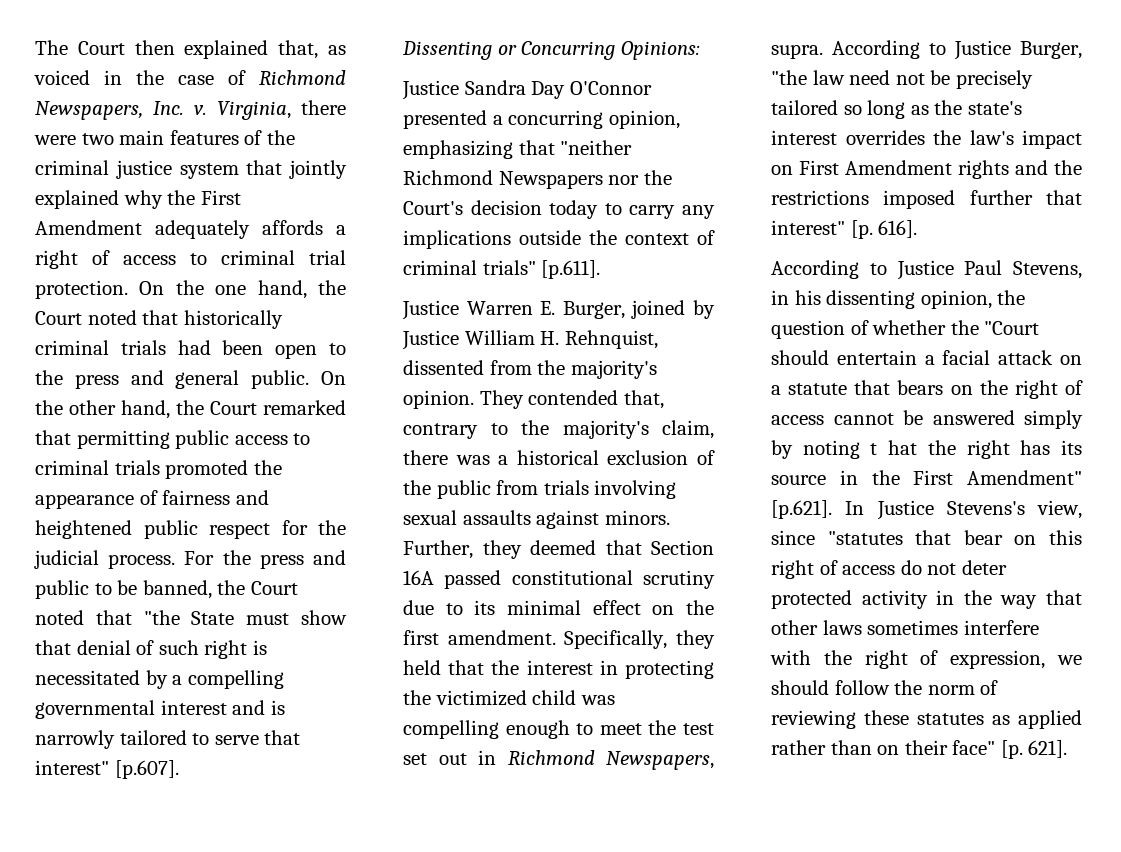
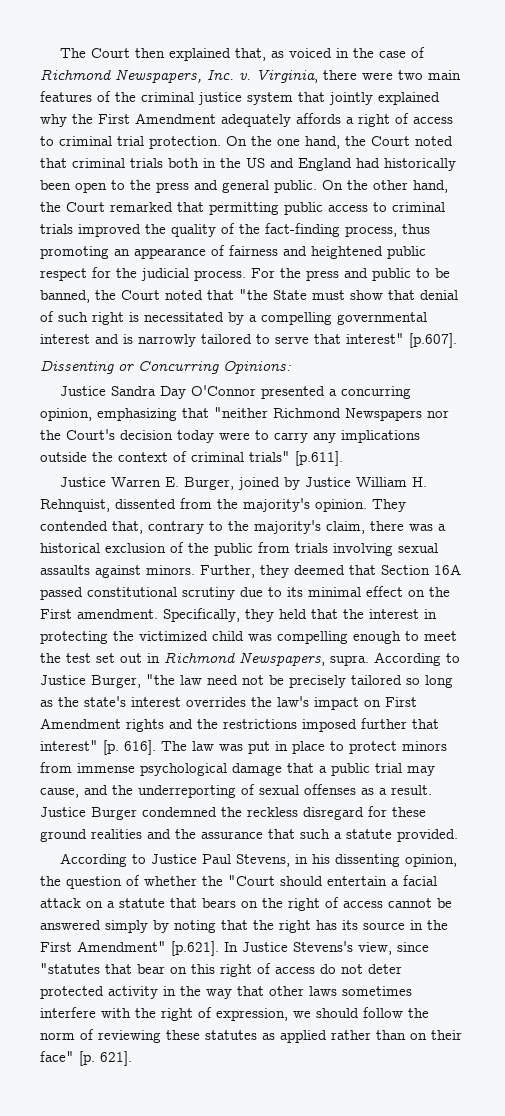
- On the one hand, the Court noted that historically criminal trials had been open to the press and general public.
+ On the one hand, the Court noted that criminal trials both in the US and England had historically been open to the press and general public.
- On the other hand, the Court remarked that permitting public access to criminal trials promoted the appearance of fairness and heightened public respect for the judicial process.
+ On the other hand, the Court remarked that permitting public access to criminal trials improved the quality of the fact-finding process, thus promoting an appearance of fairness and heightened public respect for the judicial process.
- Justice Sandra Day O'Connor presented a concurring opinion, emphasizing that "neither Richmond Newspapers nor the Court's decision today to carry any implications outside the context of criminal trials" [p.611].
+ Justice Sandra Day O'Connor presented a concurring opinion, emphasizing that "neither Richmond Newspapers nor the Court's decision today were to carry any implications outside the context of criminal trials" [p.611].
- Further, they deemed that Section 16A passed constitutional scrutiny due to its minimal effect on the first amendment.
+ Further, they deemed that Section 16A passed constitutional scrutiny due to its minimal effect on the First amendment.
+ The law was put in place to protect minors from immense psychological damage that a public trial may cause, and the underreporting of sexual offenses as a result. Justice Burger condemned the reckless disregard for these ground realities and the assurance that such a statute provided.
- According to Justice Paul Stevens, in his dissenting opinion, the question of whether the "Court should entertain a facial attack on a statute that bears on the right of access cannot be answered simply by noting t hat the right has its source in the First Amendment" [p.621]. In Justice Stevens's view, since "statutes that bear on this right of access do not deter protected activity in the way that other laws sometimes interfere with the right of expression, we should follow the norm of reviewing these statutes as applied rather than on their face" [p. 621].
+ According to Justice Paul Stevens, in his dissenting opinion, the question of whether the "Court should entertain a facial attack on a statute that bears on the right of access cannot be answered simply by noting that the right has its source in the First Amendment" [p.621]. In Justice Stevens's view, since "statutes that bear on this right of access do not deter protected activity in the way that other laws sometimes interfere with the right of expression, we should follow the norm of reviewing these statutes as applied rather than on their face" [p. 621].

